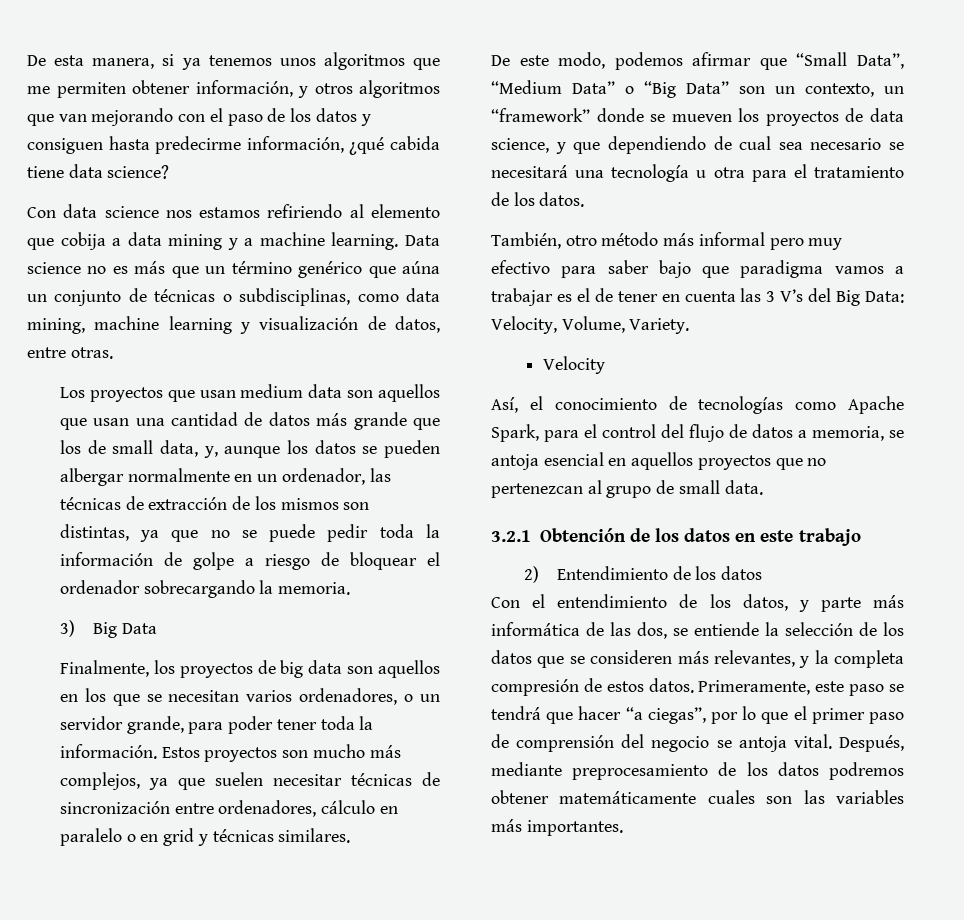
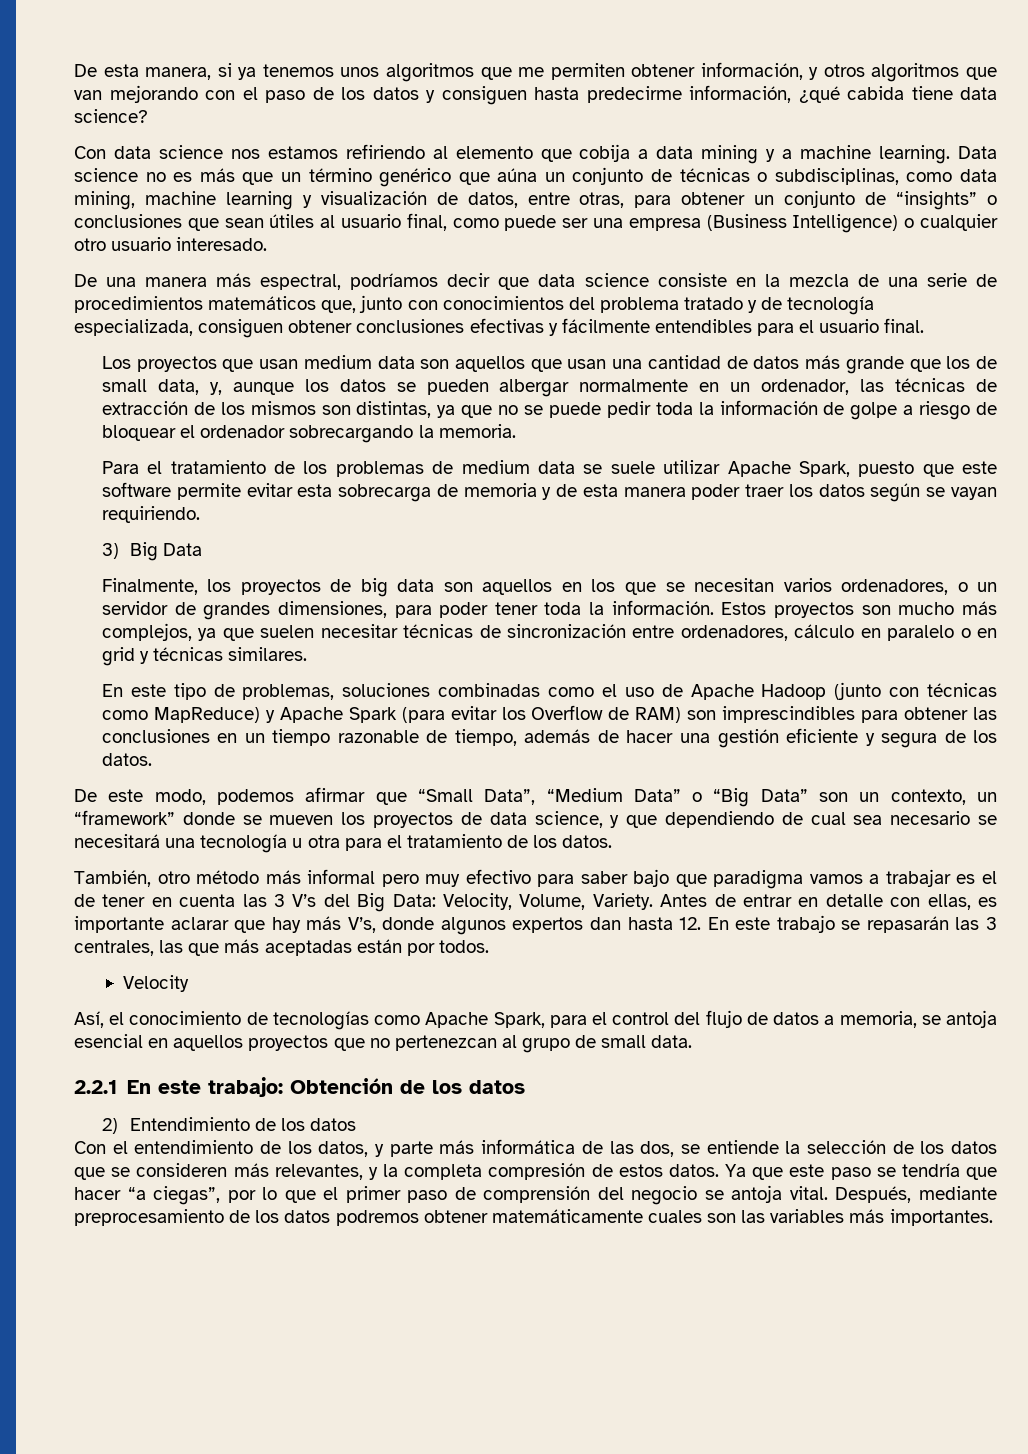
- Data science no es más que un término genérico que aúna un conjunto de técnicas o subdisciplinas, como data mining, machine learning y visualización de datos, entre otras.
+ Data science no es más que un término genérico que aúna un conjunto de técnicas o subdisciplinas, como data mining, machine learning y visualización de datos, entre otras, para obtener un conjunto de “insights” o conclusiones que sean útiles al usuario final, como puede ser una empresa (Business Intelligence) o cualquier otro usuario interesado.
+ De una manera más espectral, podríamos decir que data science consiste en la mezcla de una serie de procedimientos matemáticos que, junto con conocimientos del problema tratado y de tecnología especializada, consiguen obtener conclusiones efectivas y fácilmente entendibles para el usuario final.
+ Para el tratamiento de los problemas de medium data se suele utilizar Apache Spark, puesto que este software permite evitar esta sobrecarga de memoria y de esta manera poder traer los datos según se vayan requiriendo.
- Finalmente, los proyectos de big data son aquellos en los que se necesitan varios ordenadores, o un servidor grande, para poder tener toda la información.
+ Finalmente, los proyectos de big data son aquellos en los que se necesitan varios ordenadores, o un servidor de grandes dimensiones, para poder tener toda la información.
+ En este tipo de problemas, soluciones combinadas como el uso de Apache Hadoop (junto con técnicas como MapReduce) y Apache Spark (para evitar los Overflow de RAM) son imprescindibles para obtener las conclusiones en un tiempo razonable de tiempo, además de hacer una gestión eficiente y segura de los datos.
+ Antes de entrar en detalle con ellas, es importante aclarar que hay más V’s, donde algunos expertos dan hasta 12. En este trabajo se repasarán las 3 centrales, las que más aceptadas están por todos.
- 3.2.1 Obtención de los datos en este trabajo
+ 2.2.1 En este trabajo: Obtención de los datos
- Primeramente, este paso se tendrá que hacer “a ciegas”, por lo que el primer paso de comprensión del negocio se antoja vital.
+ Ya que este paso se tendría que hacer “a ciegas”, por lo que el primer paso de comprensión del negocio se antoja vital.

